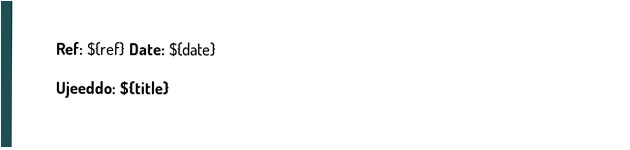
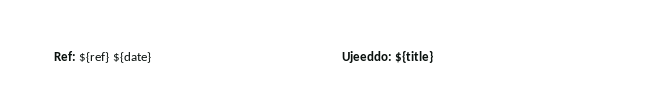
- Ref: ${ref} Date: ${date}
+ Ref: ${ref} ${date}

